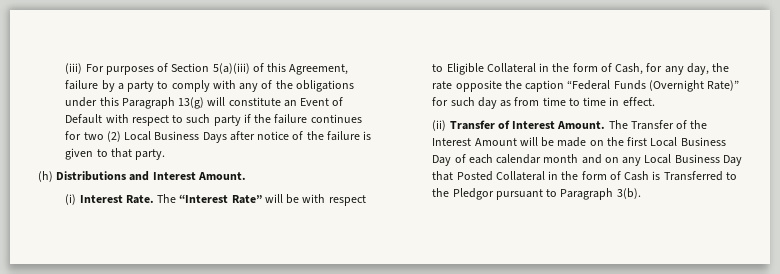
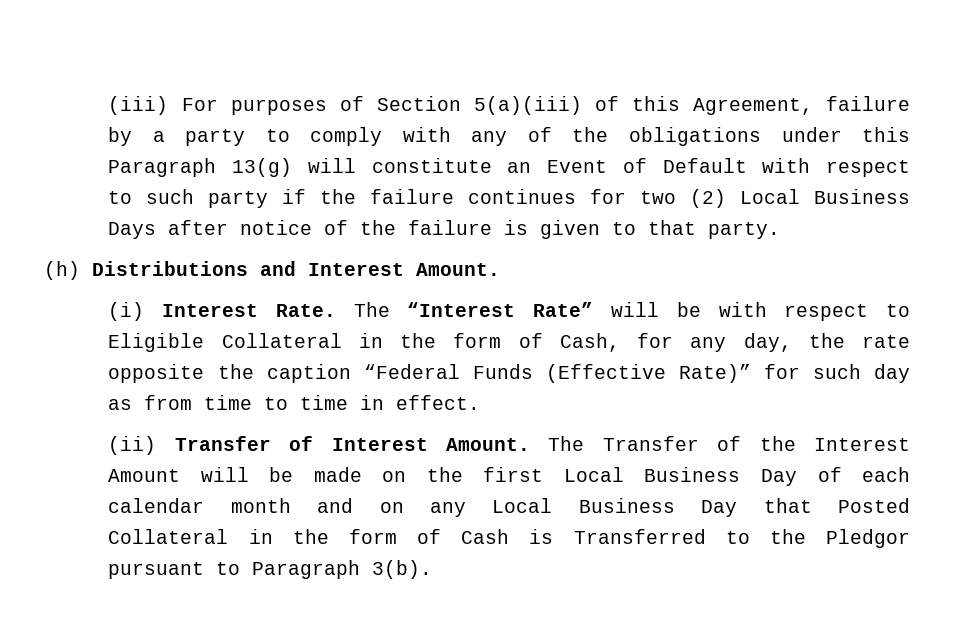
- The “Interest Rate” will be with respect to Eligible Collateral in the form of Cash, for any day, the rate opposite the caption “Federal Funds (Overnight Rate)” for such day as from time to time in effect.
+ The “Interest Rate” will be with respect to Eligible Collateral in the form of Cash, for any day, the rate opposite the caption “Federal Funds (Effective Rate)” for such day as from time to time in effect.

